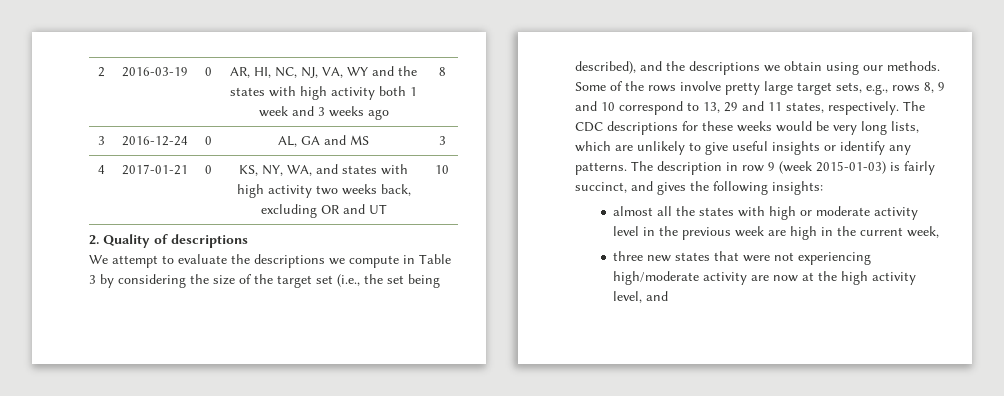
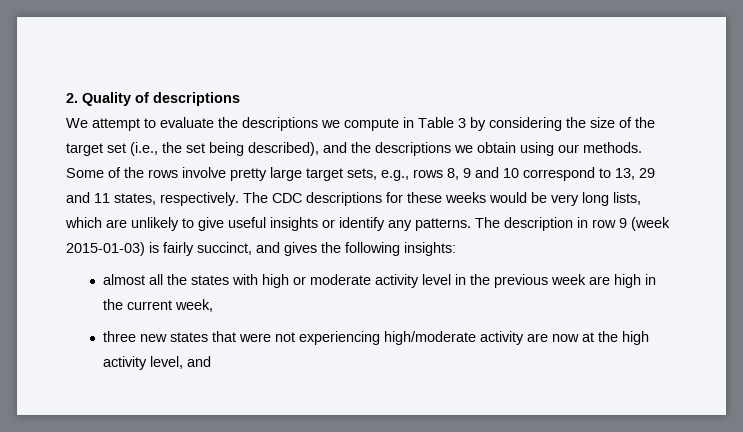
- 2 | 2016-03-19 | 0 | AR, HI, NC, NJ, VA, WY and the states with high activity both 1 week and 3 weeks ago | 8
- 3 | 2016-12-24 | 0 | AL, GA and MS | 3
- 4 | 2017-01-21 | 0 | KS, NY, WA, and states with high activity two weeks back, excluding OR and UT | 10

